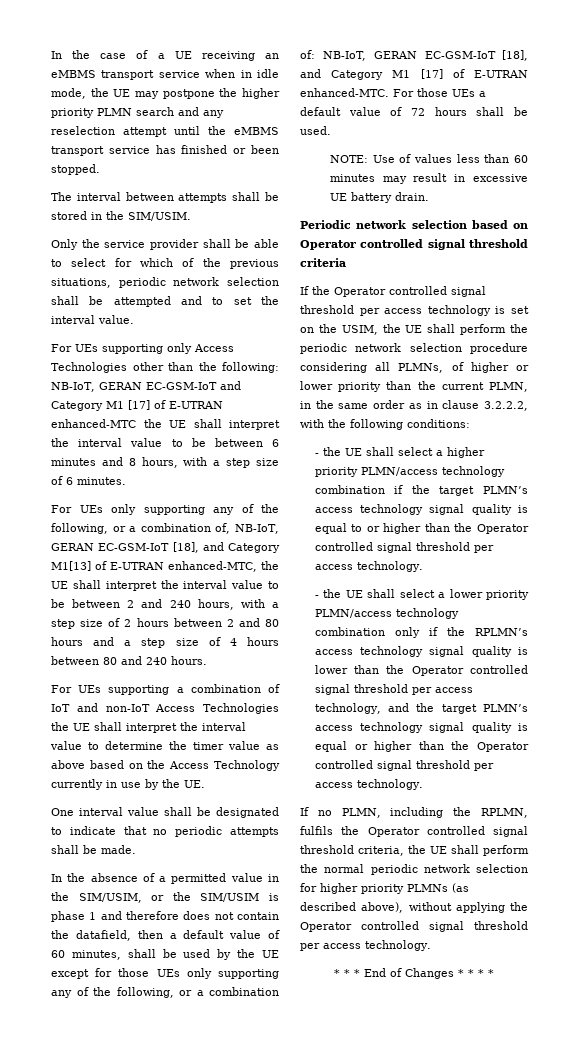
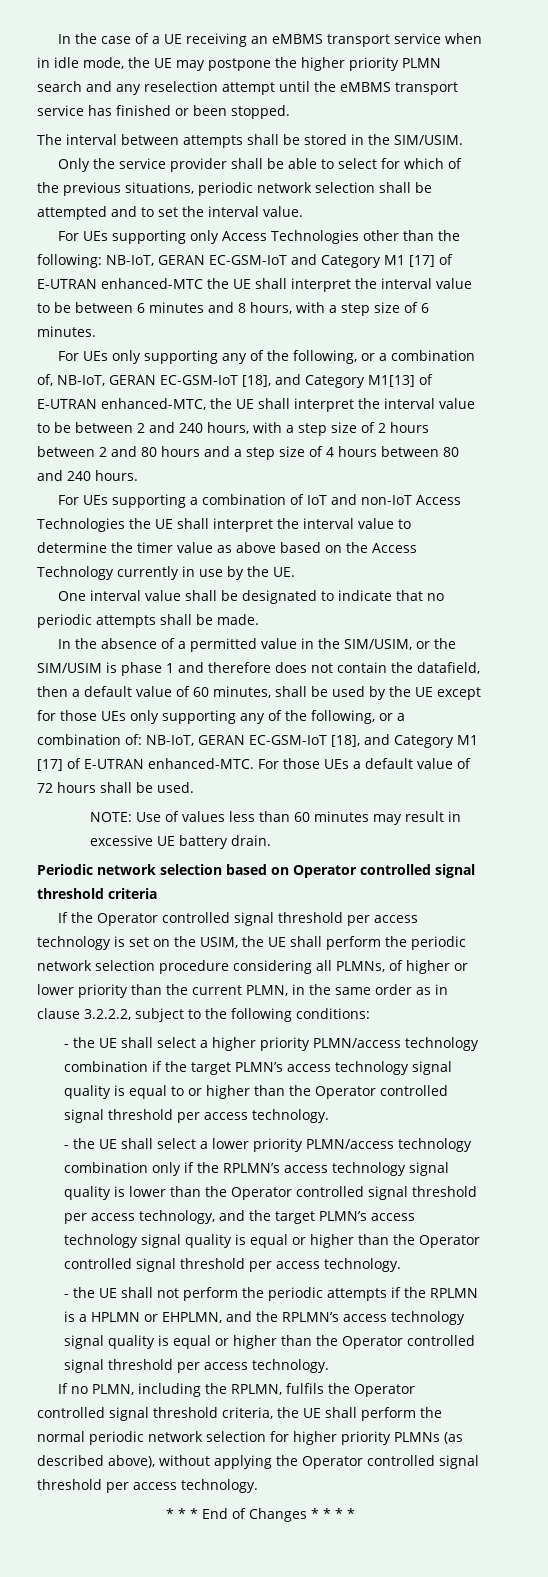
- If the Operator controlled signal threshold per access technology is set on the USIM, the UE shall perform the periodic network selection procedure considering all PLMNs, of higher or lower priority than the current PLMN, in the same order as in clause 3.2.2.2, with the following conditions:
+ If the Operator controlled signal threshold per access technology is set on the USIM, the UE shall perform the periodic network selection procedure considering all PLMNs, of higher or lower priority than the current PLMN, in the same order as in clause 3.2.2.2, subject to the following conditions:
+ - the UE shall not perform the periodic attempts if the RPLMN is a HPLMN or EHPLMN, and the RPLMN’s access technology signal quality is equal or higher than the Operator controlled signal threshold per access technology.

